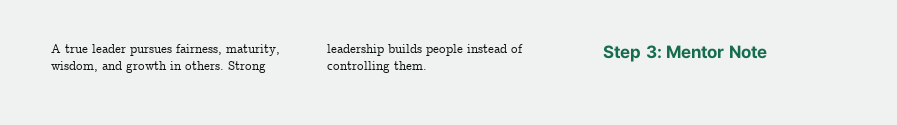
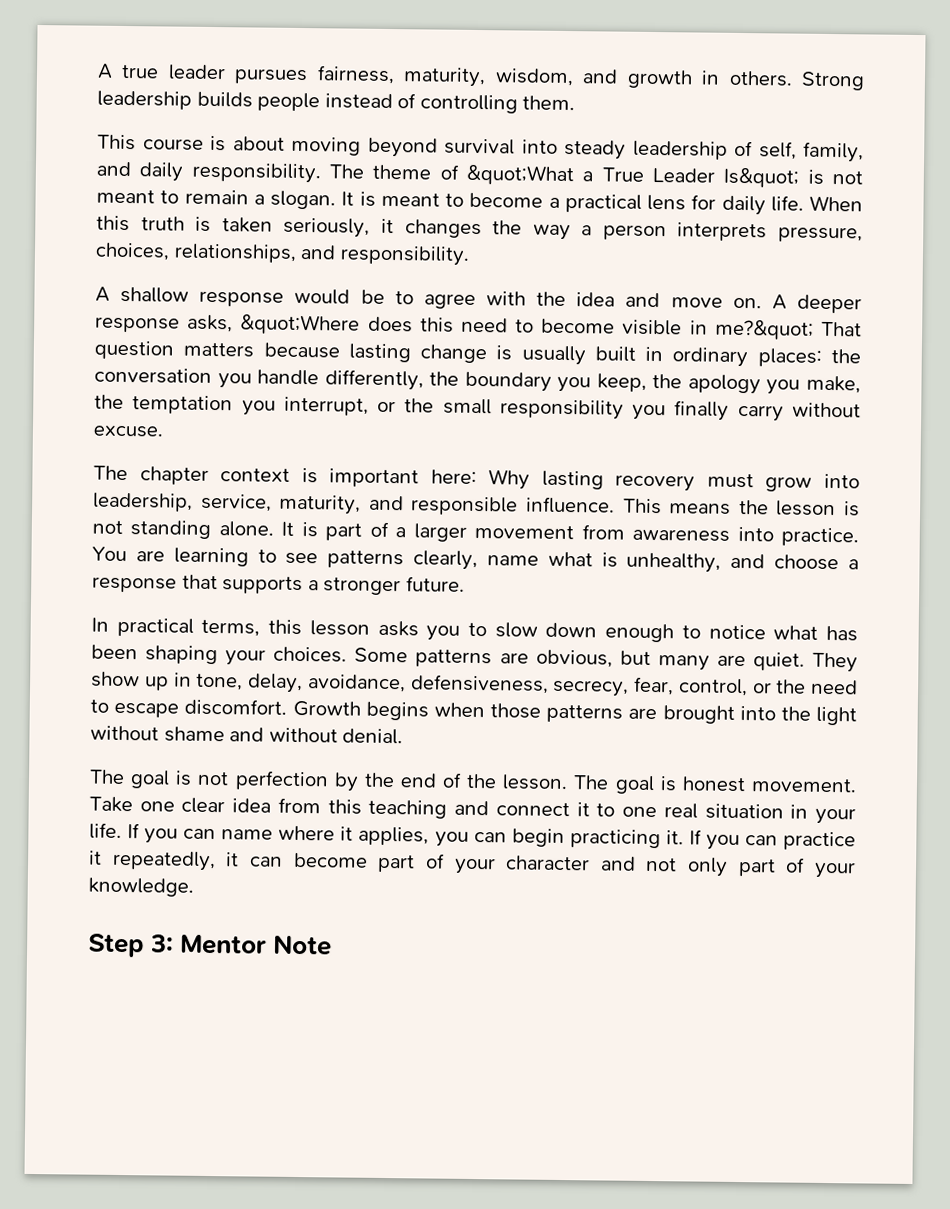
+ This course is about moving beyond survival into steady leadership of self, family, and daily responsibility. The theme of &quot;What a True Leader Is&quot; is not meant to remain a slogan. It is meant to become a practical lens for daily life. When this truth is taken seriously, it changes the way a person interprets pressure, choices, relationships, and responsibility.
+ A shallow response would be to agree with the idea and move on. A deeper response asks, &quot;Where does this need to become visible in me?&quot; That question matters because lasting change is usually built in ordinary places: the conversation you handle differently, the boundary you keep, the apology you make, the temptation you interrupt, or the small responsibility you finally carry without excuse.
+ The chapter context is important here: Why lasting recovery must grow into leadership, service, maturity, and responsible influence. This means the lesson is not standing alone. It is part of a larger movement from awareness into practice. You are learning to see patterns clearly, name what is unhealthy, and choose a response that supports a stronger future.
+ In practical terms, this lesson asks you to slow down enough to notice what has been shaping your choices. Some patterns are obvious, but many are quiet. They show up in tone, delay, avoidance, defensiveness, secrecy, fear, control, or the need to escape discomfort. Growth begins when those patterns are brought into the light without shame and without denial.
+ The goal is not perfection by the end of the lesson. The goal is honest movement. Take one clear idea from this teaching and connect it to one real situation in your life. If you can name where it applies, you can begin practicing it. If you can practice it repeatedly, it can become part of your character and not only part of your knowledge.

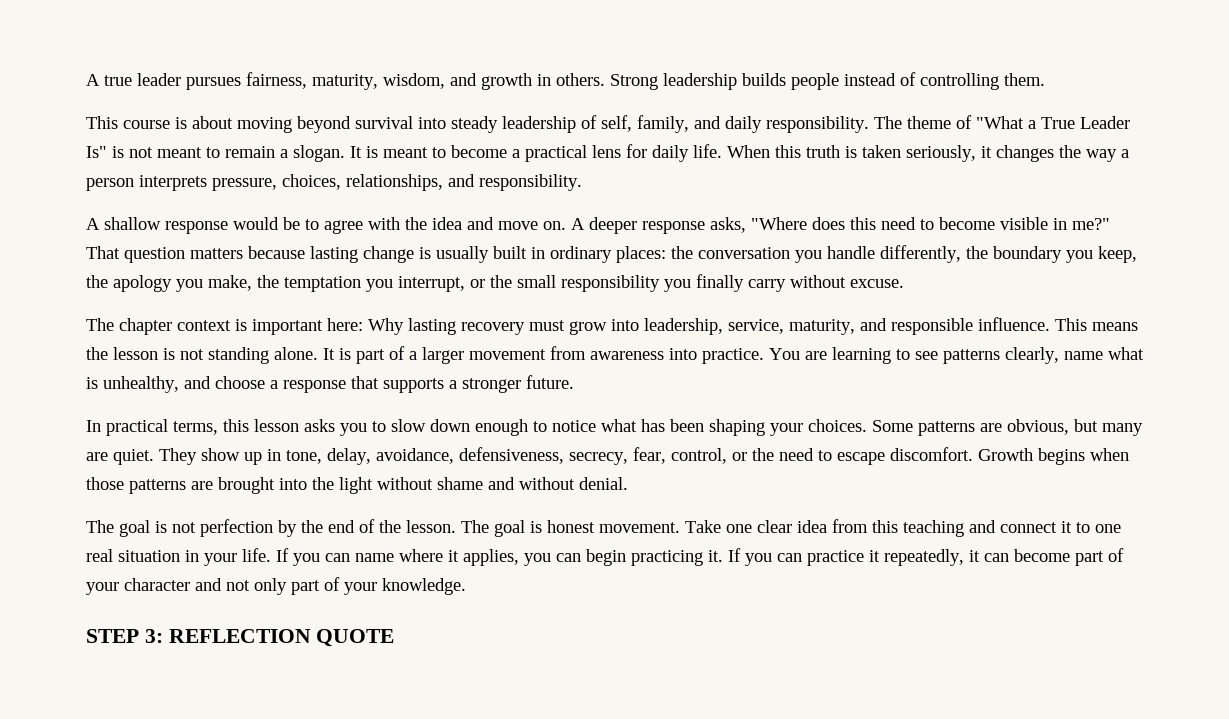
- The theme of &quot;What a True Leader Is&quot; is not meant to remain a slogan.
+ The theme of "What a True Leader Is" is not meant to remain a slogan.
- A deeper response asks, &quot;Where does this need to become visible in me?&quot; That question matters because lasting change is usually built in ordinary places: the conversation you handle differently, the boundary you keep, the apology you make, the temptation you interrupt, or the small responsibility you finally carry without excuse.
+ A deeper response asks, "Where does this need to become visible in me?" That question matters because lasting change is usually built in ordinary places: the conversation you handle differently, the boundary you keep, the apology you make, the temptation you interrupt, or the small responsibility you finally carry without excuse.
- Step 3: Mentor Note
+ STEP 3: REFLECTION QUOTE

